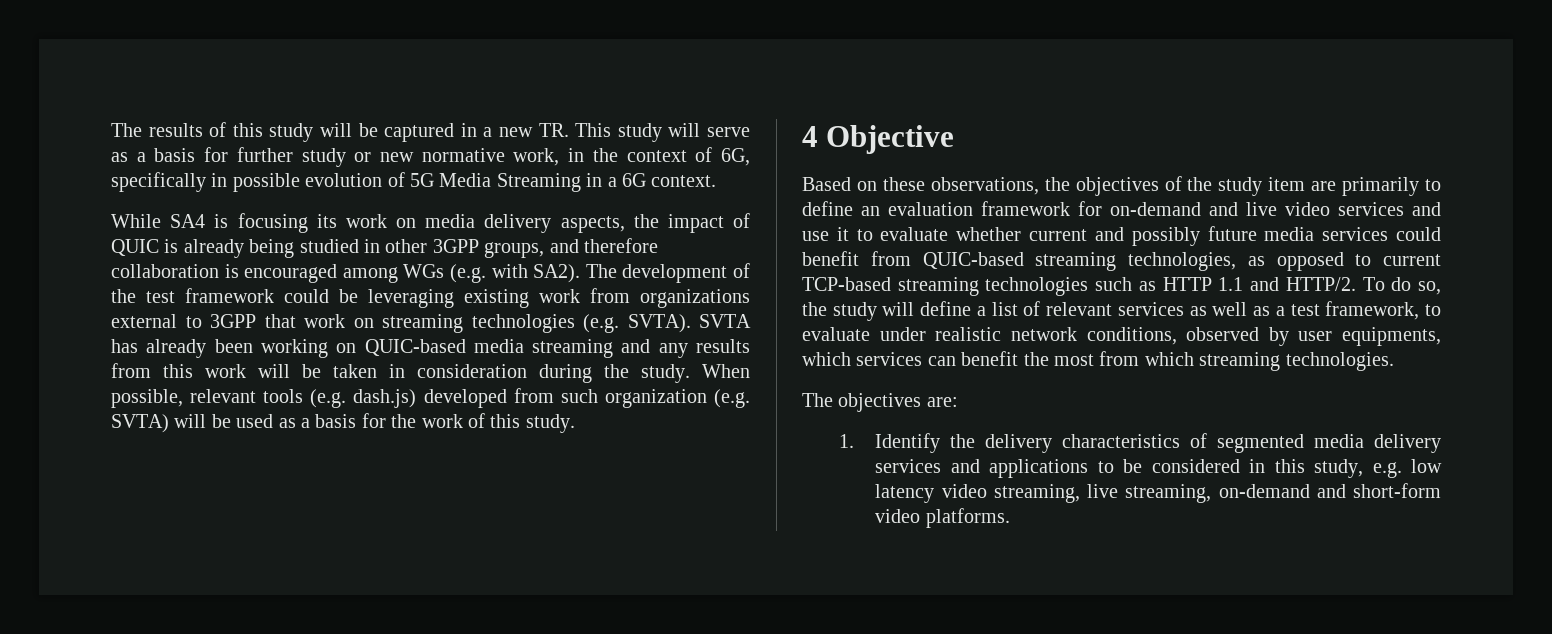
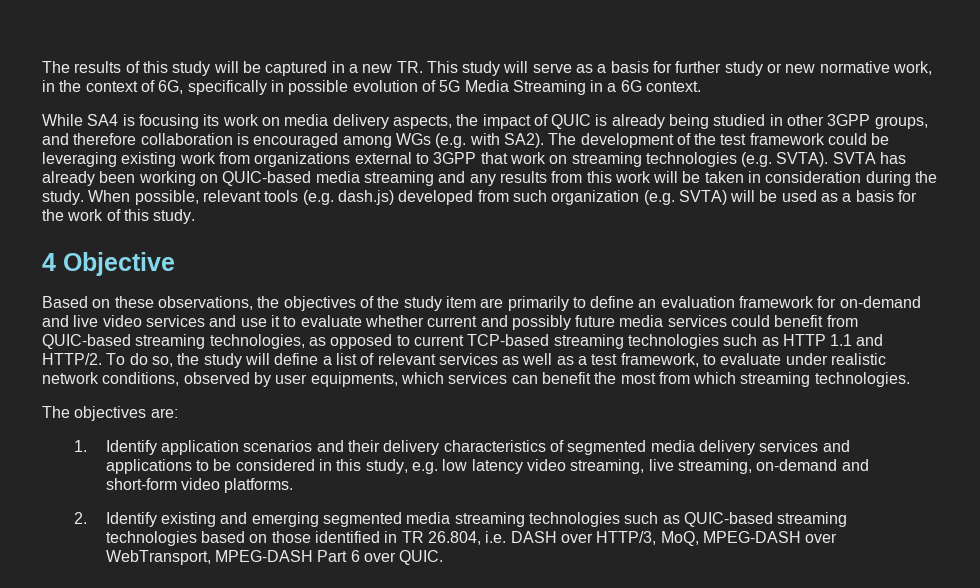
- 1. Identify the delivery characteristics of segmented media delivery services and applications to be considered in this study, e.g. low latency video streaming, live streaming, on-demand and short-form video platforms.
+ 1. Identify application scenarios and their delivery characteristics of segmented media delivery services and applications to be considered in this study, e.g. low latency video streaming, live streaming, on-demand and short-form video platforms.
+ 2. Identify existing and emerging segmented media streaming technologies such as QUIC-based streaming technologies based on those identified in TR 26.804, i.e. DASH over HTTP/3, MoQ, MPEG-DASH over WebTransport, MPEG-DASH Part 6 over QUIC.

